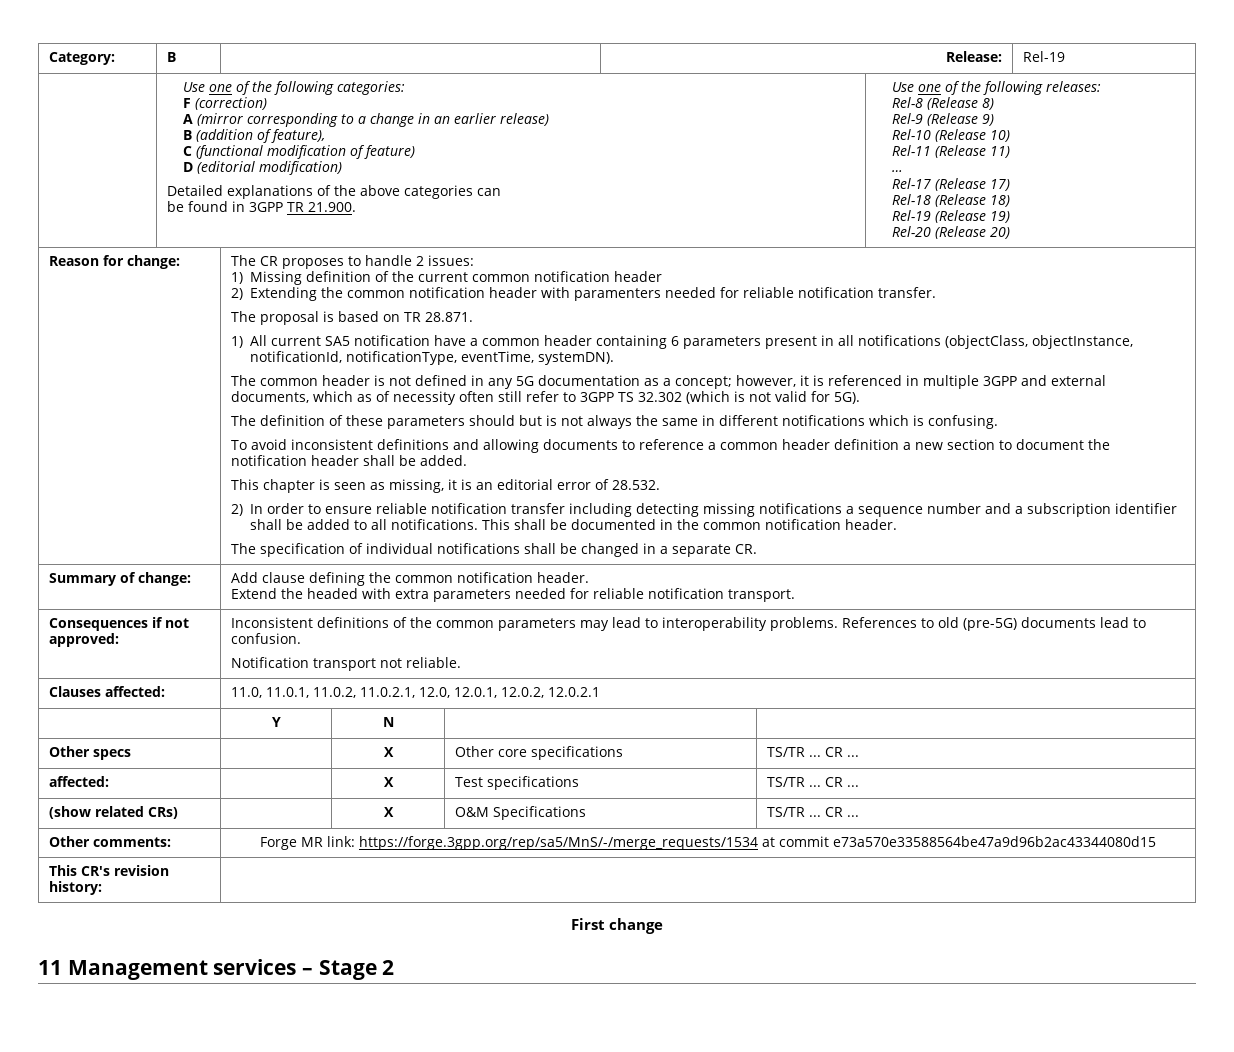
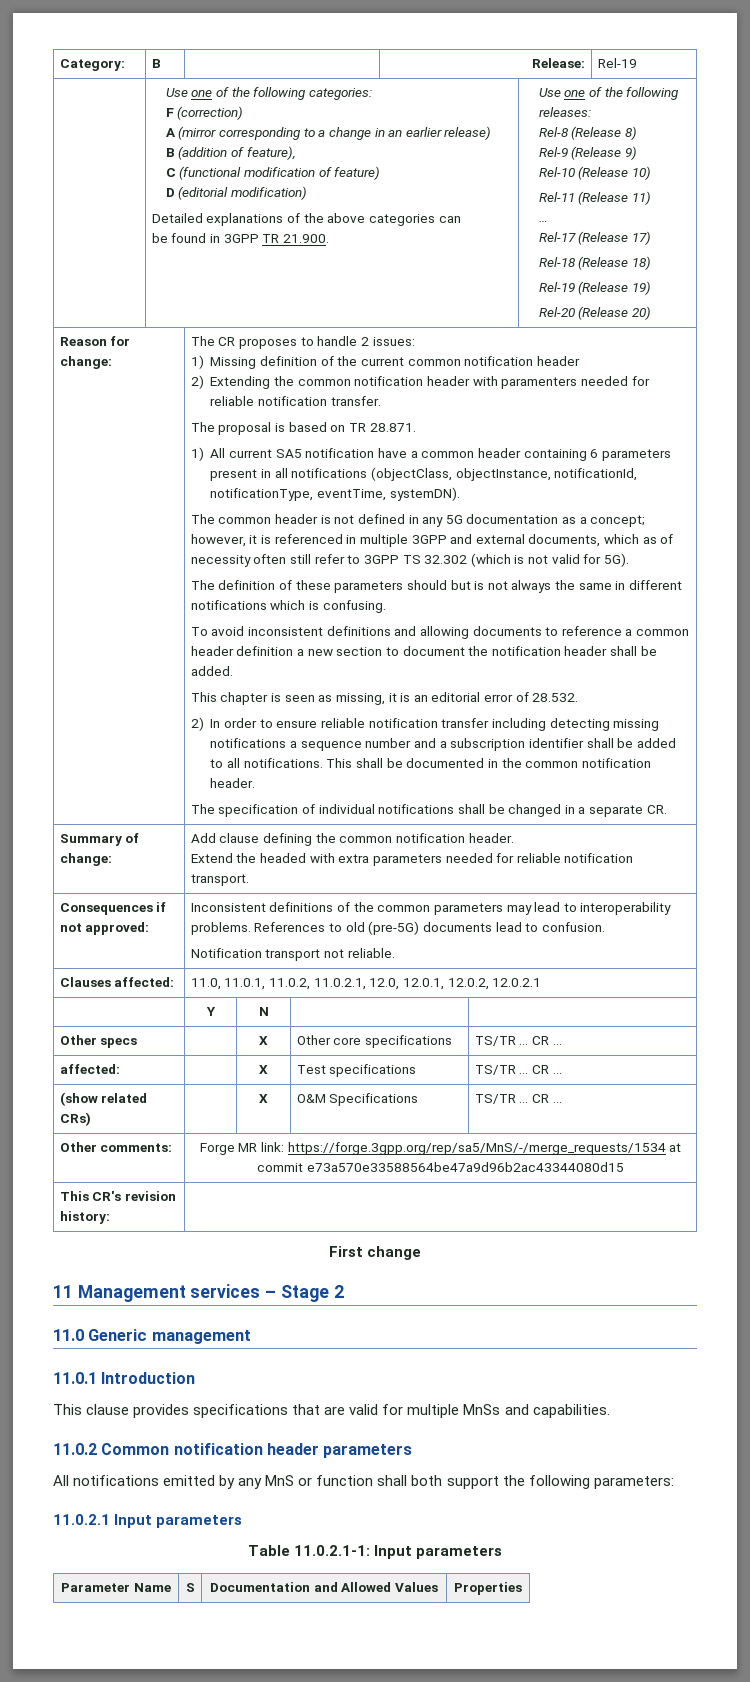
+ 11.0 Generic management
+ 11.0.1 Introduction
+ This clause provides specifications that are valid for multiple MnSs and capabilities.
+ 11.0.2 Common notification header parameters
+ All notifications emitted by any MnS or function shall both support the following parameters:
+ 11.0.2.1 Input parameters
+ Table 11.0.2.1-1: Input parameters
+ Parameter Name | S | Documentation and Allowed Values | Properties

